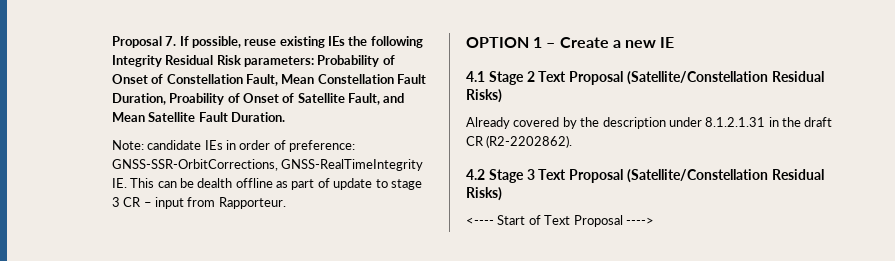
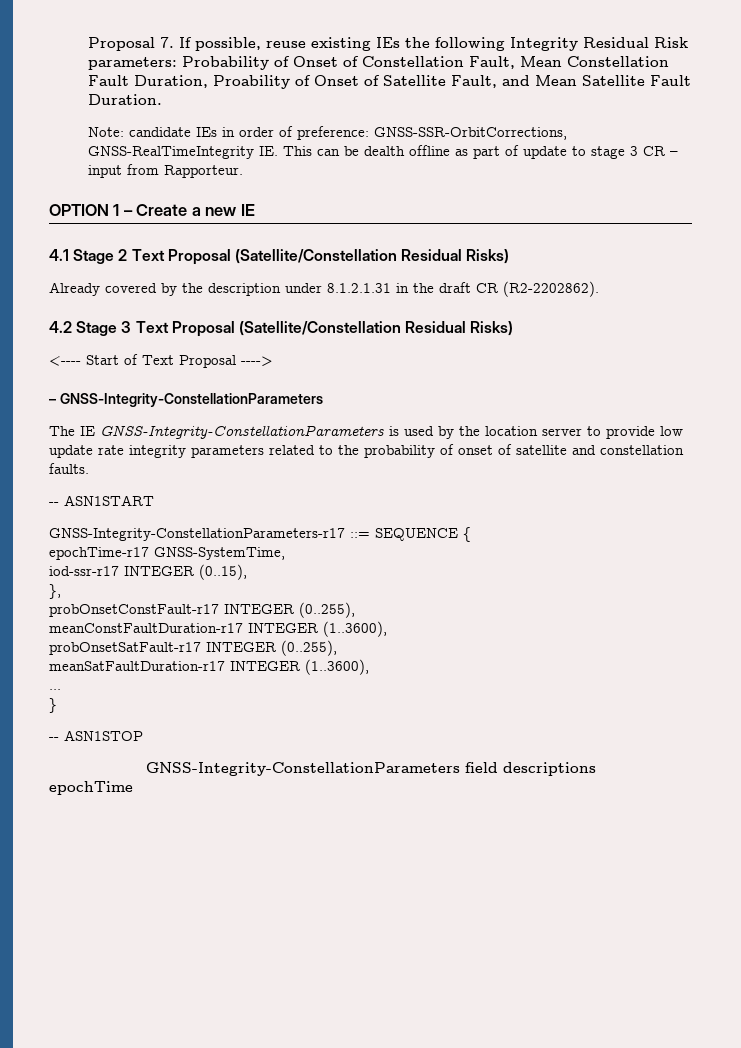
+ – GNSS-Integrity-ConstellationParameters
+ The IE GNSS-Integrity-ConstellationParameters is used by the location server to provide low update rate integrity parameters related to the probability of onset of satellite and constellation faults.
+ -- ASN1START
+ GNSS-Integrity-ConstellationParameters-r17 ::= SEQUENCE {
+ epochTime-r17 GNSS-SystemTime,
+ iod-ssr-r17 INTEGER (0..15),
+ },
+ probOnsetConstFault-r17 INTEGER (0..255),
+ meanConstFaultDuration-r17 INTEGER (1..3600),
+ probOnsetSatFault-r17 INTEGER (0..255),
+ meanSatFaultDuration-r17 INTEGER (1..3600),
+ ...
+ }
+ -- ASN1STOP
+ GNSS-Integrity-ConstellationParameters field descriptions
+ epochTime

